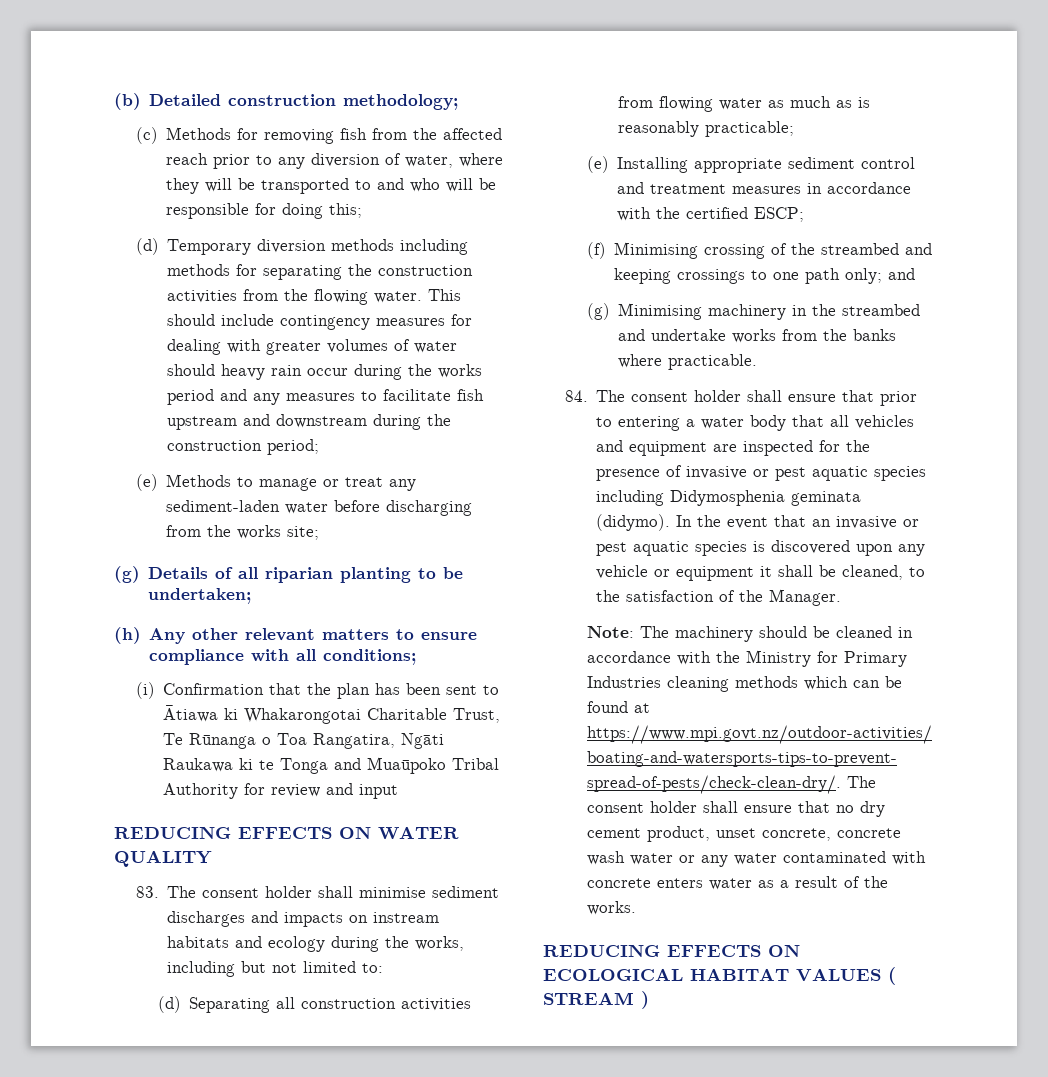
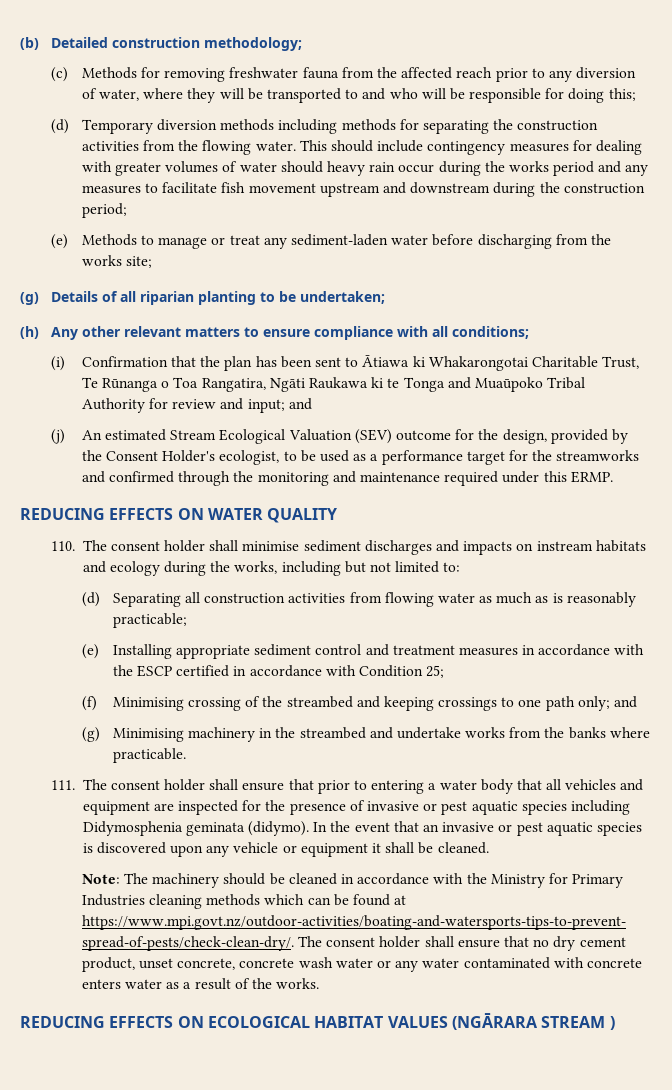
- (c) Methods for removing fish from the affected reach prior to any diversion of water, where they will be transported to and who will be responsible for doing this;
+ (c) Methods for removing freshwater fauna from the affected reach prior to any diversion of water, where they will be transported to and who will be responsible for doing this;
- This should include contingency measures for dealing with greater volumes of water should heavy rain occur during the works period and any measures to facilitate fish upstream and downstream during the construction period;
+ This should include contingency measures for dealing with greater volumes of water should heavy rain occur during the works period and any measures to facilitate fish movement upstream and downstream during the construction period;
- (i) Confirmation that the plan has been sent to Ātiawa ki Whakarongotai Charitable Trust, Te Rūnanga o Toa Rangatira, Ngāti Raukawa ki te Tonga and Muaūpoko Tribal Authority for review and input
+ (i) Confirmation that the plan has been sent to Ātiawa ki Whakarongotai Charitable Trust, Te Rūnanga o Toa Rangatira, Ngāti Raukawa ki te Tonga and Muaūpoko Tribal Authority for review and input; and
+ (j) An estimated Stream Ecological Valuation (SEV) outcome for the design, provided by the Consent Holder's ecologist, to be used as a performance target for the streamworks and confirmed through the monitoring and maintenance required under this ERMP.
- 83. The consent holder shall minimise sediment discharges and impacts on instream habitats and ecology during the works, including but not limited to:
+ 110. The consent holder shall minimise sediment discharges and impacts on instream habitats and ecology during the works, including but not limited to:
- (e) Installing appropriate sediment control and treatment measures in accordance with the certified ESCP;
+ (e) Installing appropriate sediment control and treatment measures in accordance with the ESCP certified in accordance with Condition 25;
- 84. The consent holder shall ensure that prior to entering a water body that all vehicles and equipment are inspected for the presence of invasive or pest aquatic species including Didymosphenia geminata (didymo).
+ 111. The consent holder shall ensure that prior to entering a water body that all vehicles and equipment are inspected for the presence of invasive or pest aquatic species including Didymosphenia geminata (didymo).
- In the event that an invasive or pest aquatic species is discovered upon any vehicle or equipment it shall be cleaned, to the satisfaction of the Manager.
+ In the event that an invasive or pest aquatic species is discovered upon any vehicle or equipment it shall be cleaned.
- REDUCING EFFECTS ON ECOLOGICAL HABITAT VALUES ( STREAM )
+ REDUCING EFFECTS ON ECOLOGICAL HABITAT VALUES (NGĀRARA STREAM )

